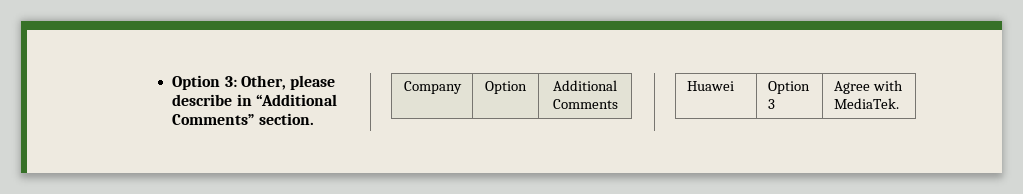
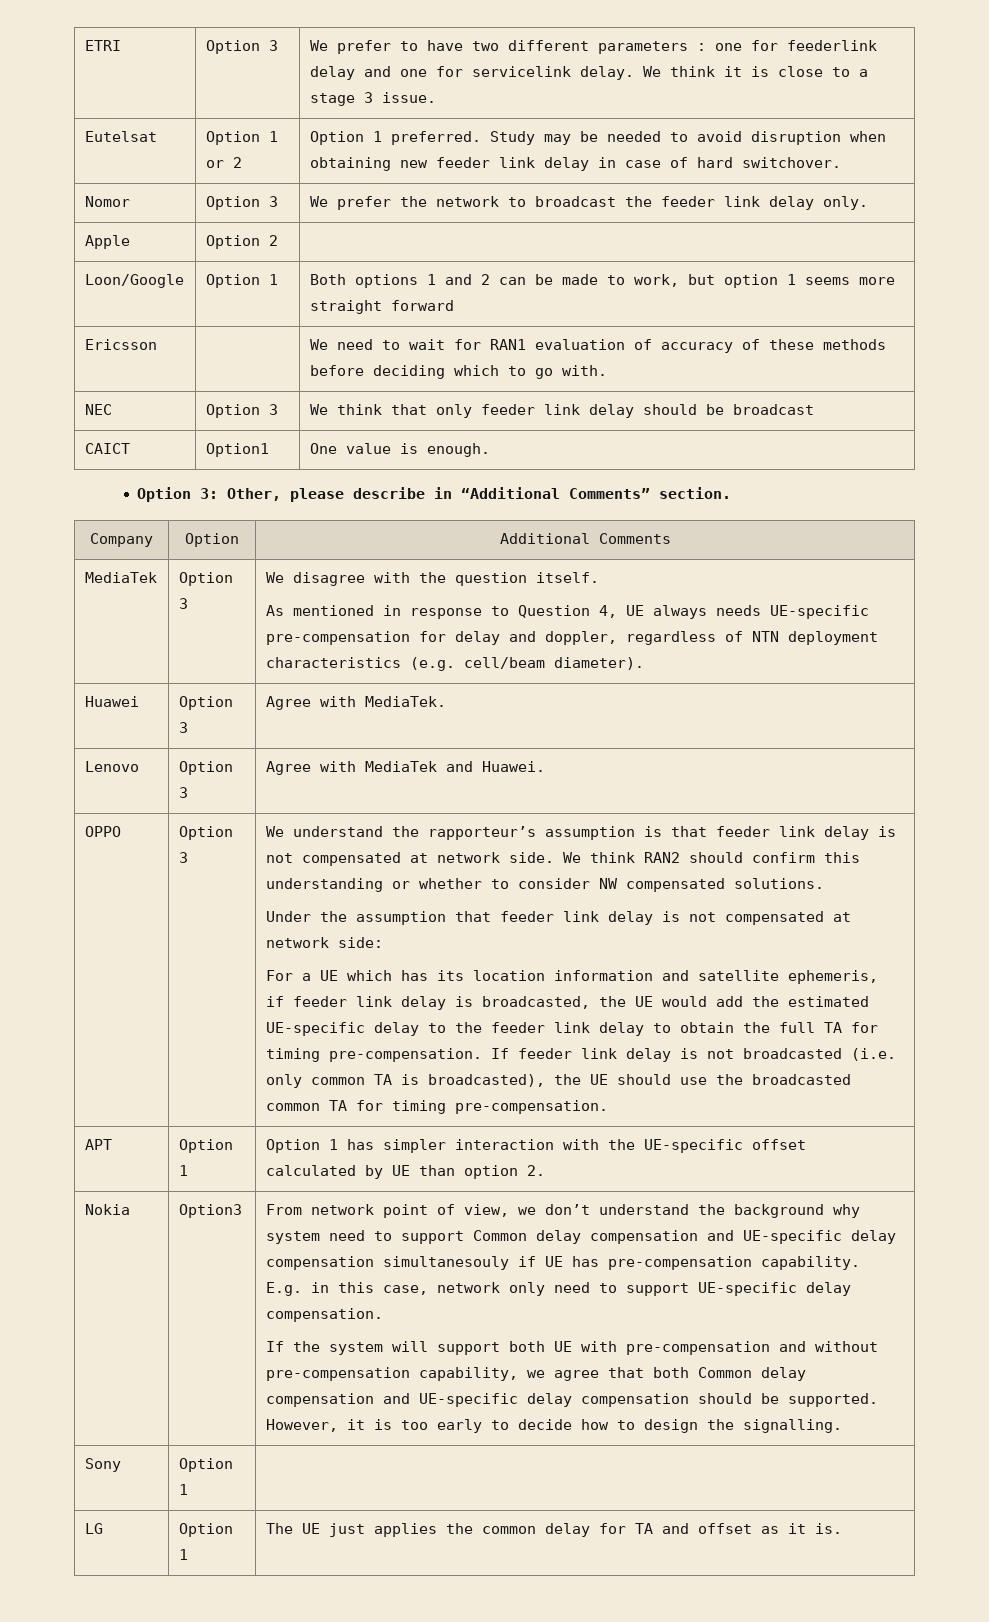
+ ETRI | Option 3 | We prefer to have two different parameters : one for feederlink delay and one for servicelink delay. We think it is close to a stage 3 issue.
+ Eutelsat | Option 1 or 2 | Option 1 preferred. Study may be needed to avoid disruption when obtaining new feeder link delay in case of hard switchover.
+ Nomor | Option 3 | We prefer the network to broadcast the feeder link delay only.
+ Apple | Option 2 |
+ Loon/Google | Option 1 | Both options 1 and 2 can be made to work, but option 1 seems more straight forward
+ Ericsson | | We need to wait for RAN1 evaluation of accuracy of these methods before deciding which to go with.
+ NEC | Option 3 | We think that only feeder link delay should be broadcast
+ CAICT | Option1 | One value is enough.
+ MediaTek | Option 3 | We disagree with the question itself.
+ As mentioned in response to Question 4, UE always needs UE-specific pre-compensation for delay and doppler, regardless of NTN deployment characteristics (e.g. cell/beam diameter).
+ Lenovo | Option 3 | Agree with MediaTek and Huawei.
+ OPPO | Option 3 | We understand the rapporteur’s assumption is that feeder link delay is not compensated at network side. We think RAN2 should confirm this understanding or whether to consider NW compensated solutions.
+ Under the assumption that feeder link delay is not compensated at network side:
+ For a UE which has its location information and satellite ephemeris, if feeder link delay is broadcasted, the UE would add the estimated UE-specific delay to the feeder link delay to obtain the full TA for timing pre-compensation. If feeder link delay is not broadcasted (i.e. only common TA is broadcasted), the UE should use the broadcasted common TA for timing pre-compensation.
+ APT | Option 1 | Option 1 has simpler interaction with the UE-specific offset calculated by UE than option 2.
+ Nokia | Option3 | From network point of view, we don’t understand the background why system need to support Common delay compensation and UE-specific delay compensation simultanesouly if UE has pre-compensation capability. E.g. in this case, network only need to support UE-specific delay compensation.
+ If the system will support both UE with pre-compensation and without pre-compensation capability, we agree that both Common delay compensation and UE-specific delay compensation should be supported. However, it is too early to decide how to design the signalling.
+ Sony | Option 1 |
+ LG | Option 1 | The UE just applies the common delay for TA and offset as it is.

